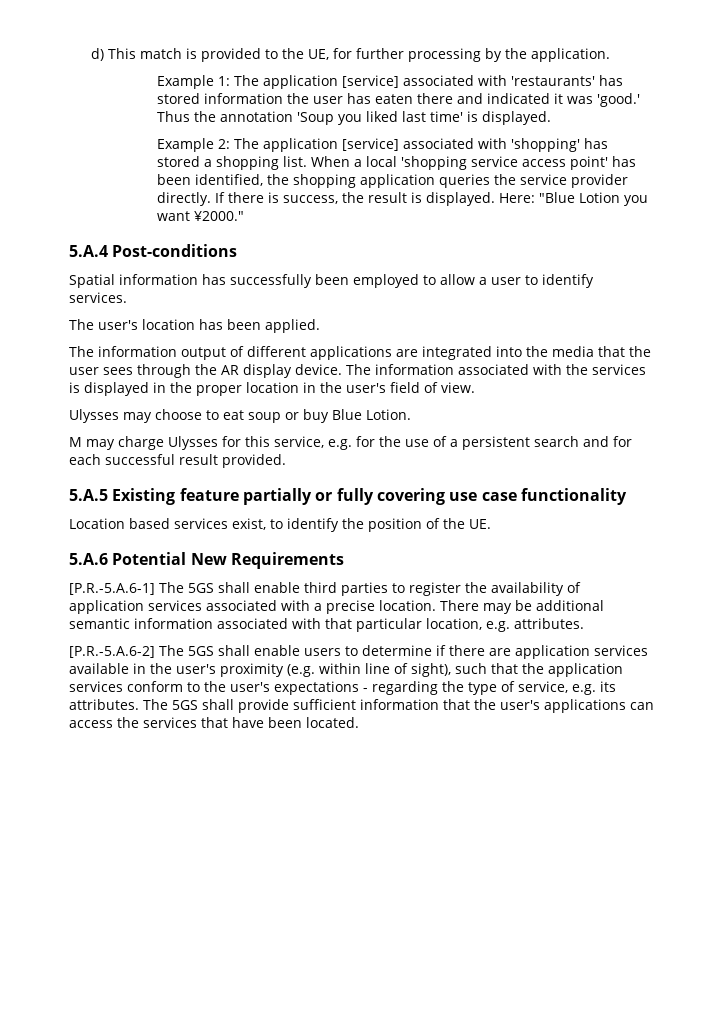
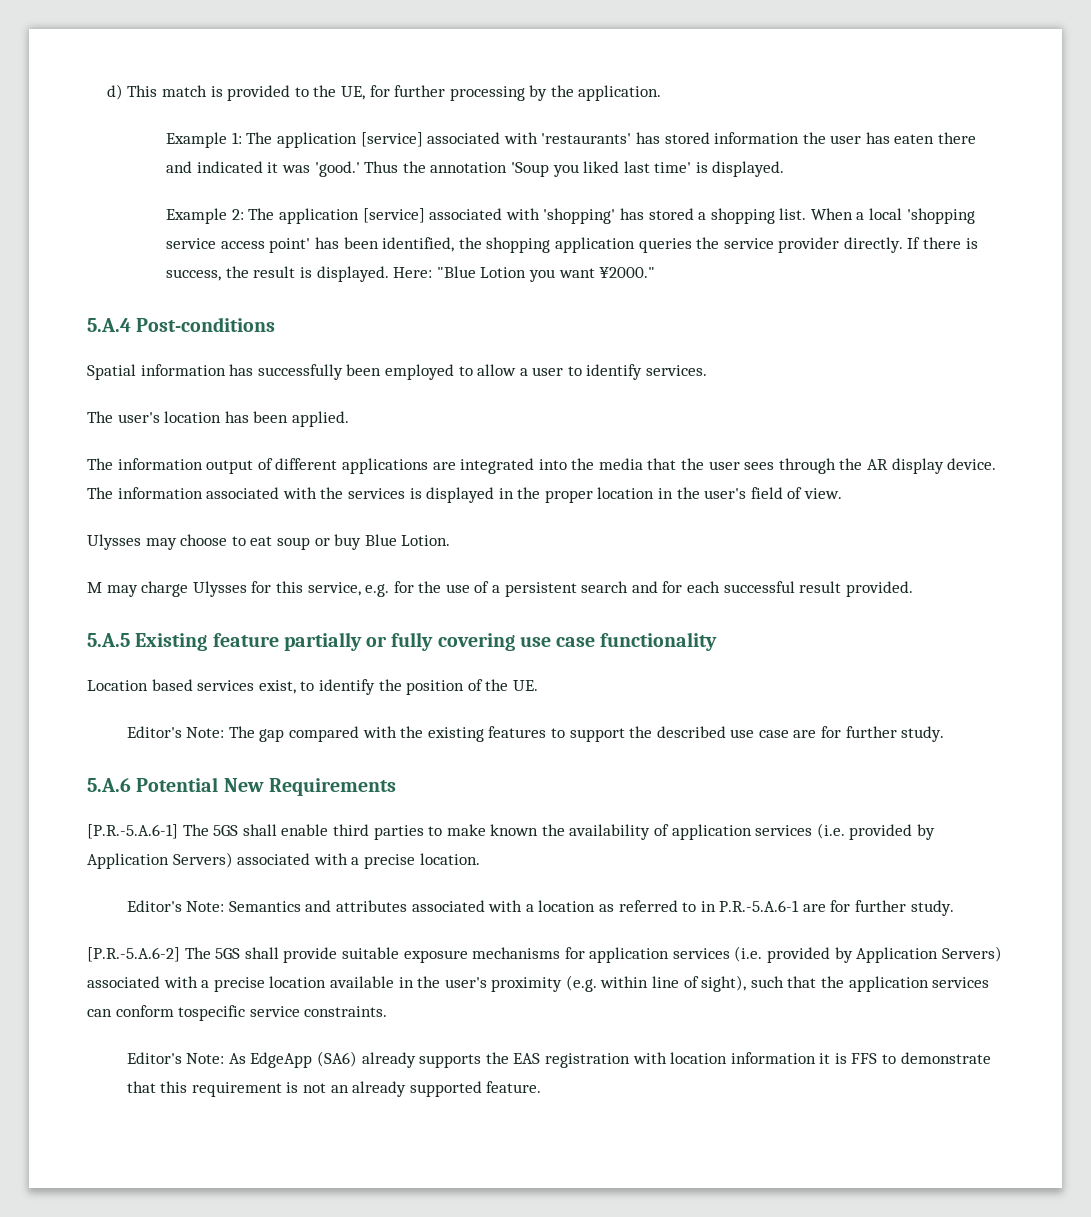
+ Editor's Note: The gap compared with the existing features to support the described use case are for further study.
- [P.R.-5.A.6-1] The 5GS shall enable third parties to register the availability of application services associated with a precise location. There may be additional semantic information associated with that particular location, e.g. attributes.
- [P.R.-5.A.6-2] The 5GS shall enable users to determine if there are application services available in the user's proximity (e.g. within line of sight), such that the application services conform to the user's expectations - regarding the type of service, e.g. its attributes. The 5GS shall provide sufficient information that the user's applications can access the services that have been located.
+ [P.R.-5.A.6-1] The 5GS shall enable third parties to make known the availability of application services (i.e. provided by Application Servers) associated with a precise location.
+ Editor's Note: Semantics and attributes associated with a location as referred to in P.R.-5.A.6-1 are for further study.
+ [P.R.-5.A.6-2] The 5GS shall provide suitable exposure mechanisms for application services (i.e. provided by Application Servers) associated with a precise location available in the user's proximity (e.g. within line of sight), such that the application services can conform tospecific service constraints.
+ Editor's Note: As EdgeApp (SA6) already supports the EAS registration with location information it is FFS to demonstrate that this requirement is not an already supported feature.

